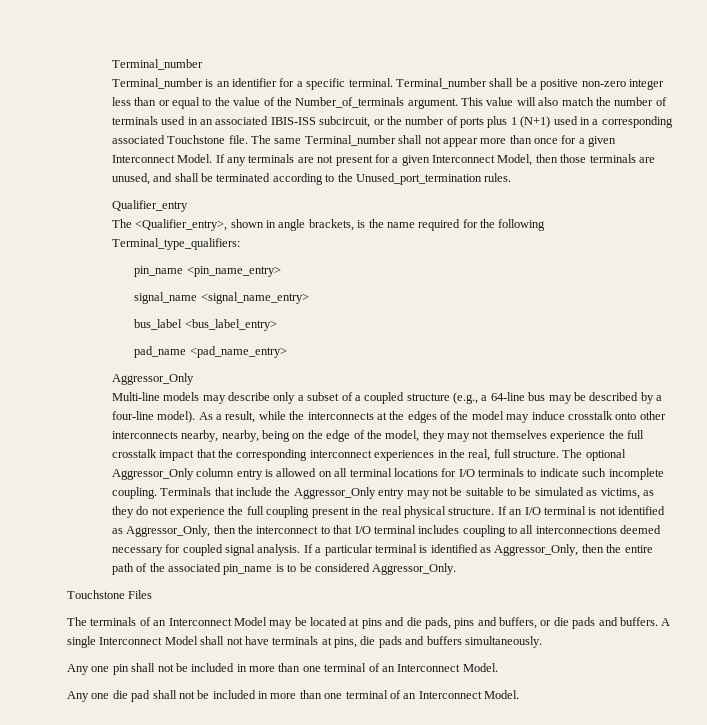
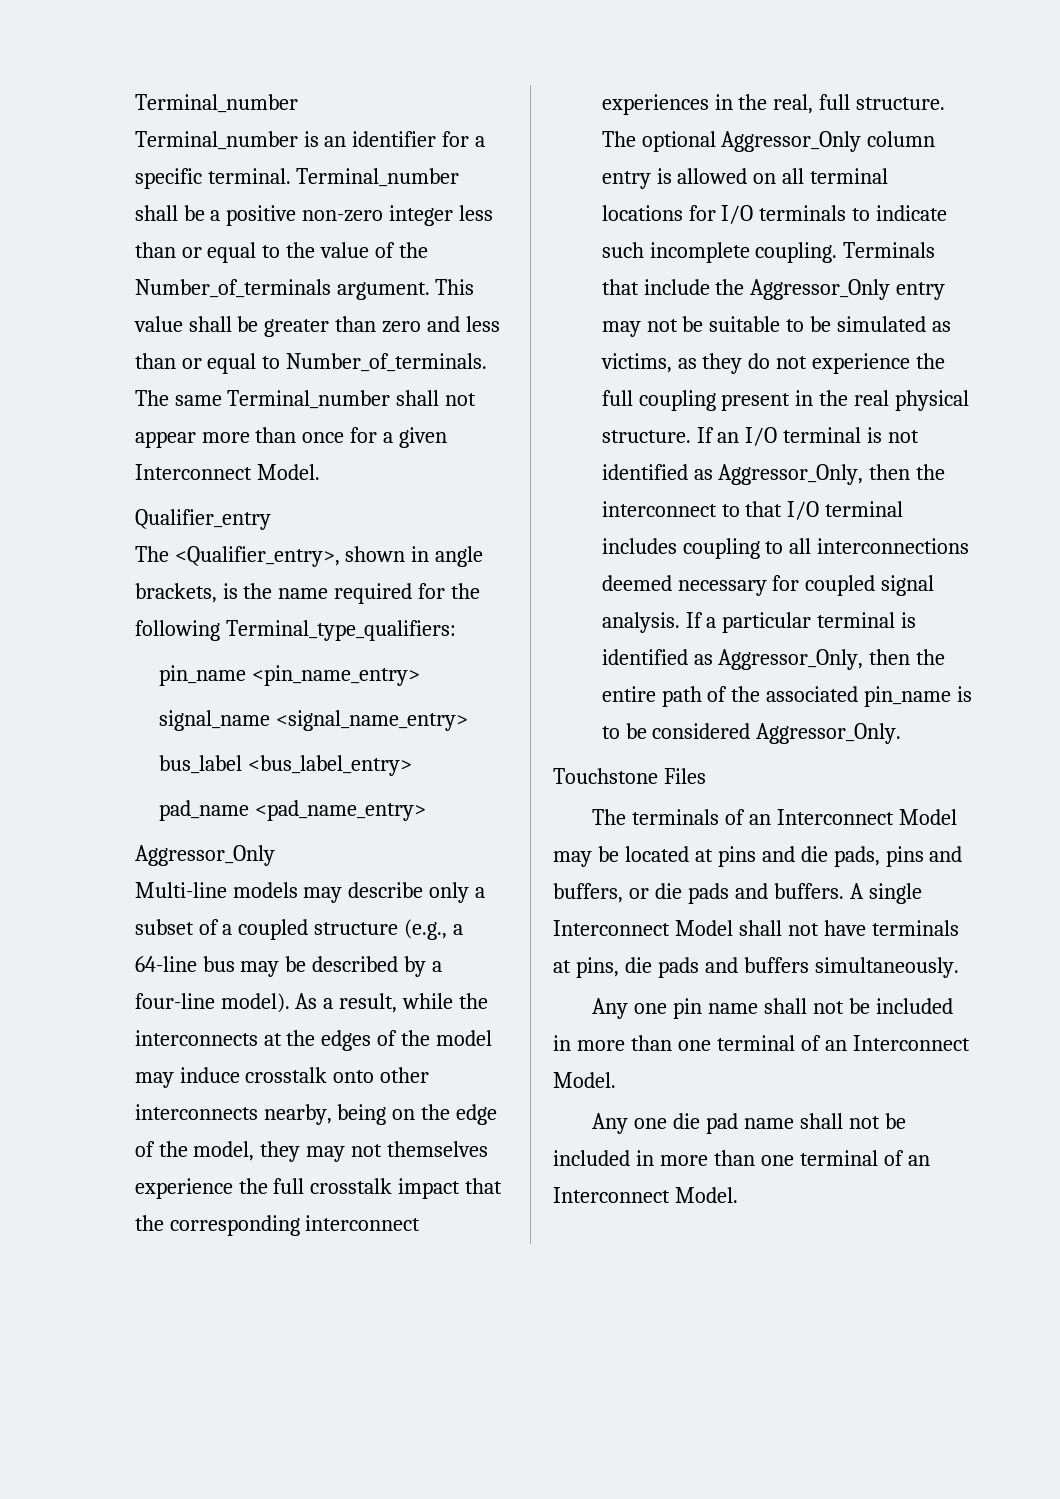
- This value will also match the number of terminals used in an associated IBIS-ISS subcircuit, or the number of ports plus 1 (N+1) used in a corresponding associated Touchstone file.
+ This value shall be greater than zero and less than or equal to Number_of_terminals.
- If any terminals are not present for a given Interconnect Model, then those terminals are unused, and shall be terminated according to the Unused_port_termination rules.
- As a result, while the interconnects at the edges of the model may induce crosstalk onto other interconnects nearby, nearby, being on the edge of the model, they may not themselves experience the full crosstalk impact that the corresponding interconnect experiences in the real, full structure.
+ As a result, while the interconnects at the edges of the model may induce crosstalk onto other interconnects nearby, being on the edge of the model, they may not themselves experience the full crosstalk impact that the corresponding interconnect experiences in the real, full structure.
- Any one pin shall not be included in more than one terminal of an Interconnect Model.
+ Any one pin name shall not be included in more than one terminal of an Interconnect Model.
- Any one die pad shall not be included in more than one terminal of an Interconnect Model.
+ Any one die pad name shall not be included in more than one terminal of an Interconnect Model.

